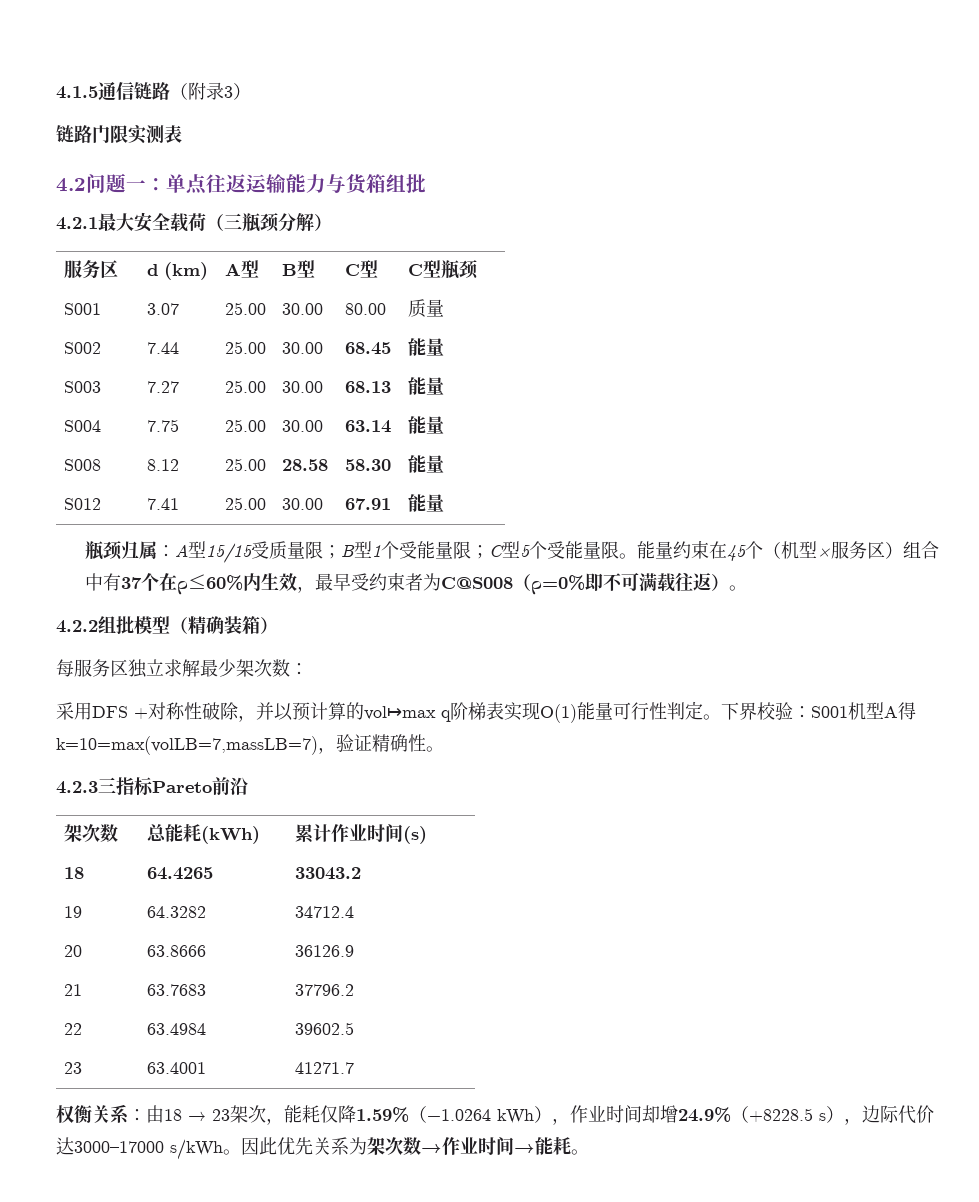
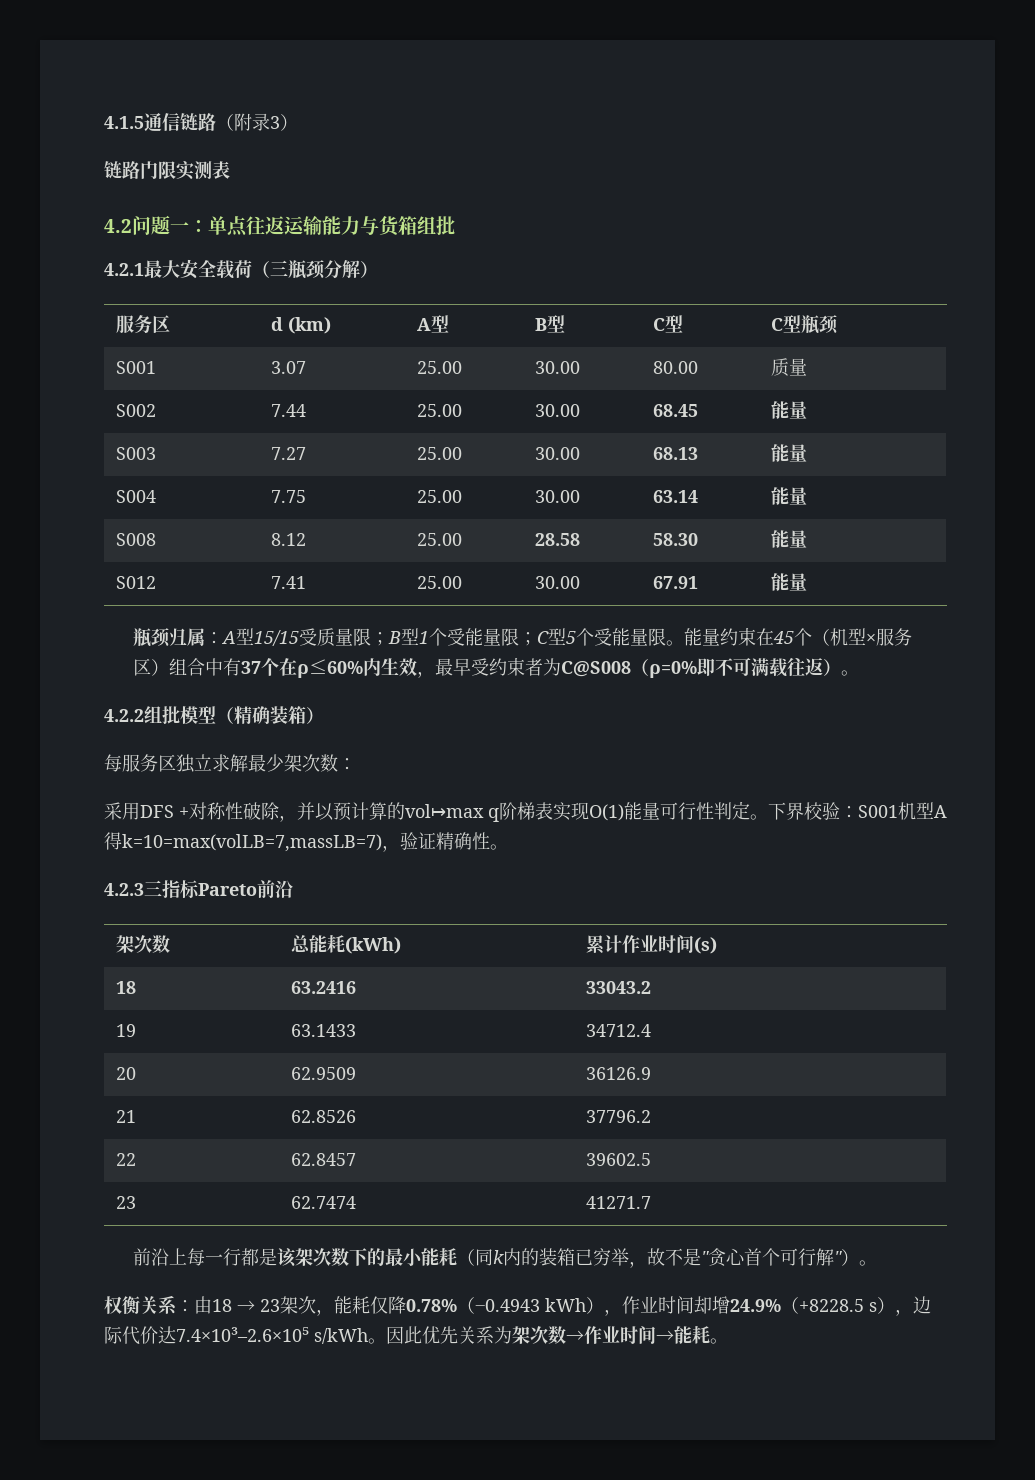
- 18 | 64.4265 | 33043.2
+ 18 | 63.2416 | 33043.2
- 19 | 64.3282 | 34712.4
+ 19 | 63.1433 | 34712.4
- 20 | 63.8666 | 36126.9
+ 20 | 62.9509 | 36126.9
- 21 | 63.7683 | 37796.2
+ 21 | 62.8526 | 37796.2
- 22 | 63.4984 | 39602.5
+ 22 | 62.8457 | 39602.5
- 23 | 63.4001 | 41271.7
+ 23 | 62.7474 | 41271.7
+ 前沿上每一行都是该架次数下的最小能耗（同k内的装箱已穷举，故不是"贪心首个可行解"）。
- 权衡关系：由18 → 23架次，能耗仅降1.59%（−1.0264 kWh），作业时间却增24.9%（+8228.5 s），边际代价达3000–17000 s/kWh。
+ 权衡关系：由18 → 23架次，能耗仅降0.78%（−0.4943 kWh），作业时间却增24.9%（+8228.5 s），边际代价达7.4×10³–2.6×10⁵ s/kWh。

